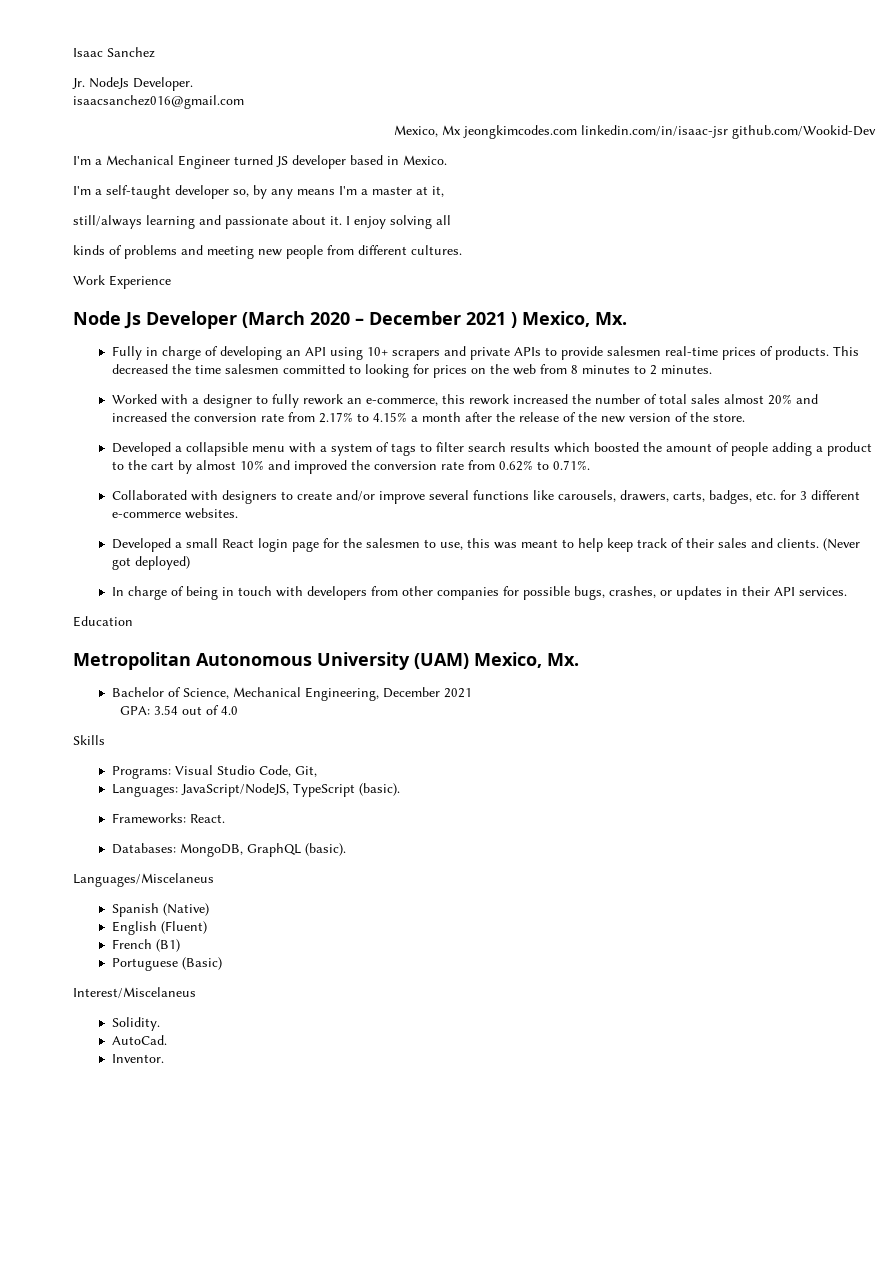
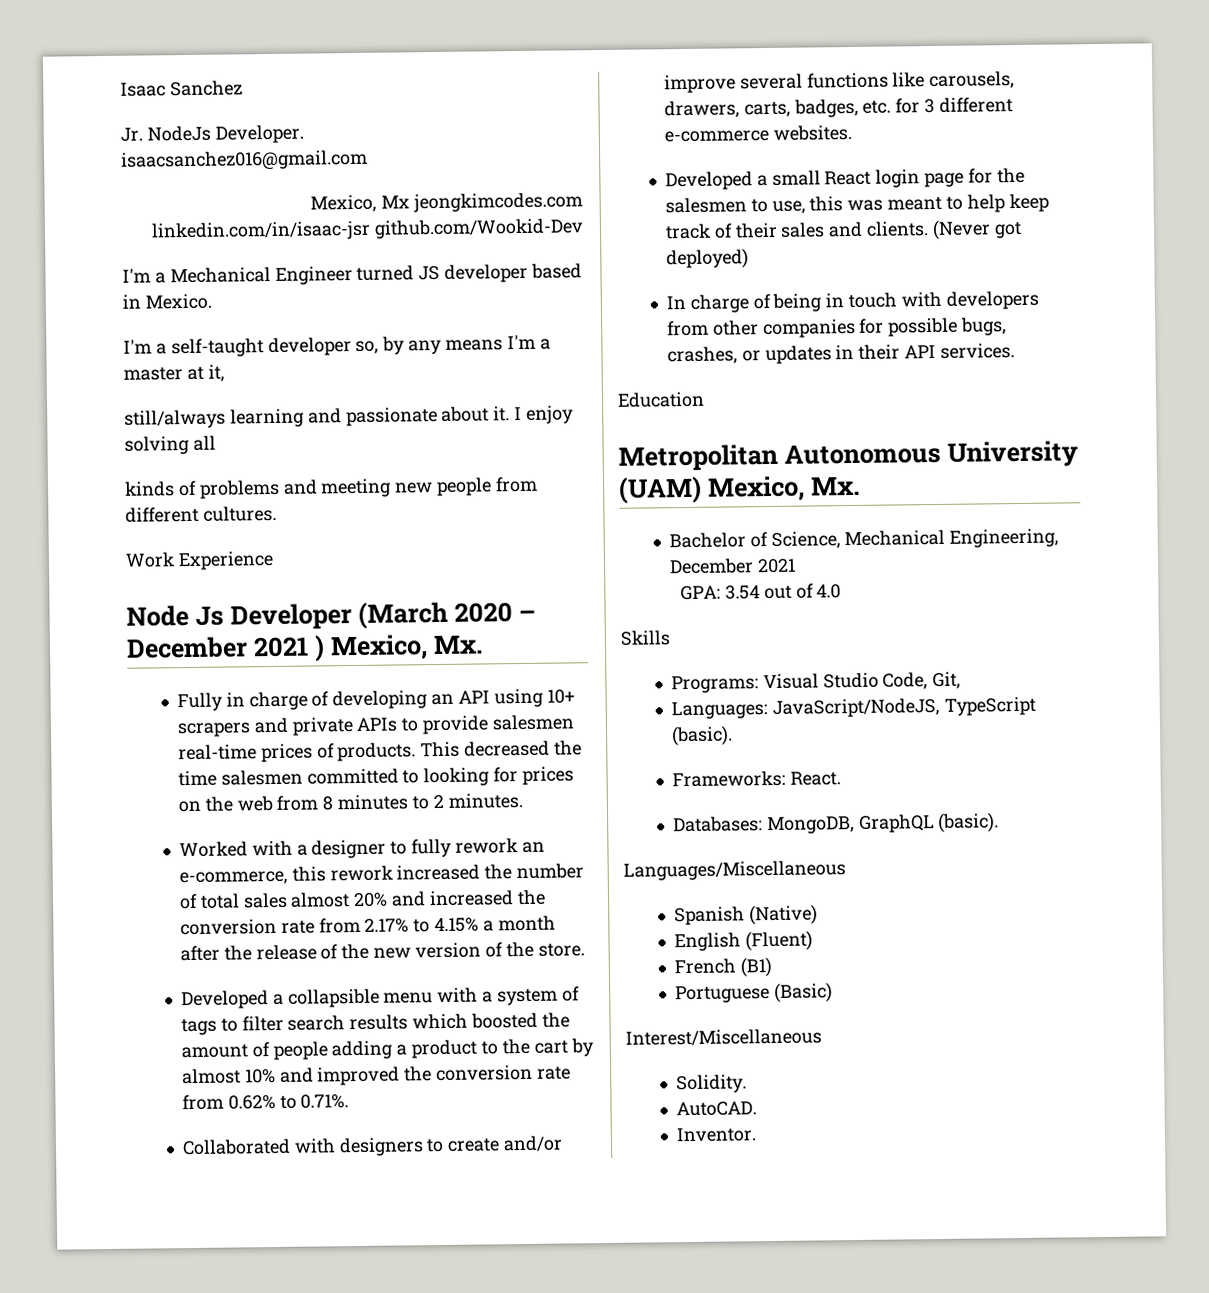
- Languages/Miscelaneus
+ Languages/Miscellaneous
- Interest/Miscelaneus
+ Interest/Miscellaneous
- AutoCad.
+ AutoCAD.

